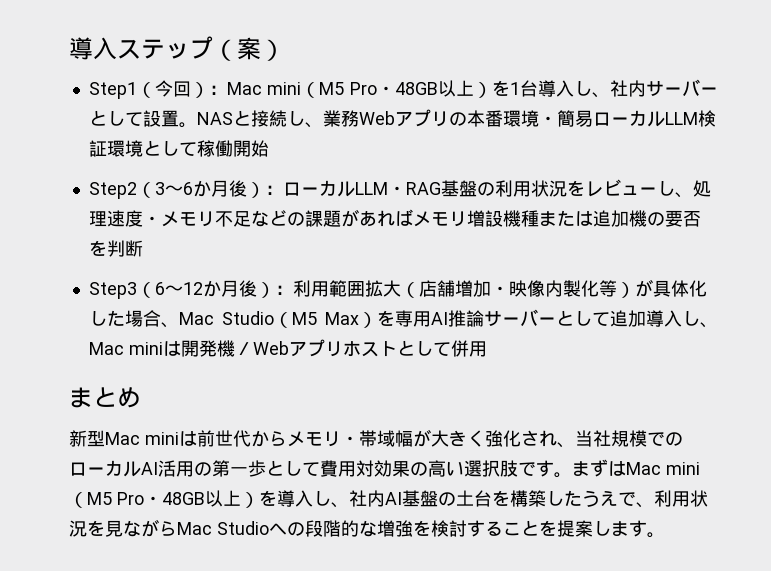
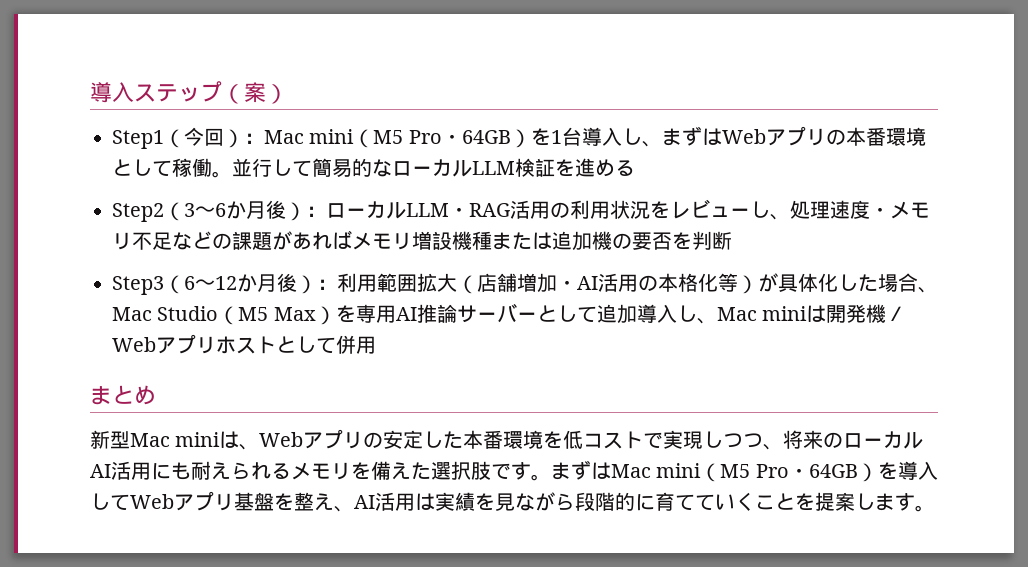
- Step1（今回）：Mac mini（M5 Pro・48GB以上）を1台導入し、社内サーバーとして設置。NASと接続し、業務Webアプリの本番環境・簡易ローカルLLM検証環境として稼働開始
+ Step1（今回）：Mac mini（M5 Pro・64GB）を1台導入し、まずはWebアプリの本番環境として稼働。並行して簡易的なローカルLLM検証を進める
- Step2（3〜6か月後）：ローカルLLM・RAG基盤の利用状況をレビューし、処理速度・メモリ不足などの課題があればメモリ増設機種または追加機の要否を判断
+ Step2（3〜6か月後）：ローカルLLM・RAG活用の利用状況をレビューし、処理速度・メモリ不足などの課題があればメモリ増設機種または追加機の要否を判断
- Step3（6〜12か月後）：利用範囲拡大（店舗増加・映像内製化等）が具体化した場合、Mac Studio（M5 Max）を専用AI推論サーバーとして追加導入し、Mac miniは開発機／Webアプリホストとして併用
+ Step3（6〜12か月後）：利用範囲拡大（店舗増加・AI活用の本格化等）が具体化した場合、Mac Studio（M5 Max）を専用AI推論サーバーとして追加導入し、Mac miniは開発機／Webアプリホストとして併用
- 新型Mac miniは前世代からメモリ・帯域幅が大きく強化され、当社規模でのローカルAI活用の第一歩として費用対効果の高い選択肢です。
+ 新型Mac miniは、Webアプリの安定した本番環境を低コストで実現しつつ、将来のローカルAI活用にも耐えられるメモリを備えた選択肢です。
- まずはMac mini（M5 Pro・48GB以上）を導入し、社内AI基盤の土台を構築したうえで、利用状況を見ながらMac Studioへの段階的な増強を検討することを提案します。
+ まずはMac mini（M5 Pro・64GB）を導入してWebアプリ基盤を整え、AI活用は実績を見ながら段階的に育てていくことを提案します。

